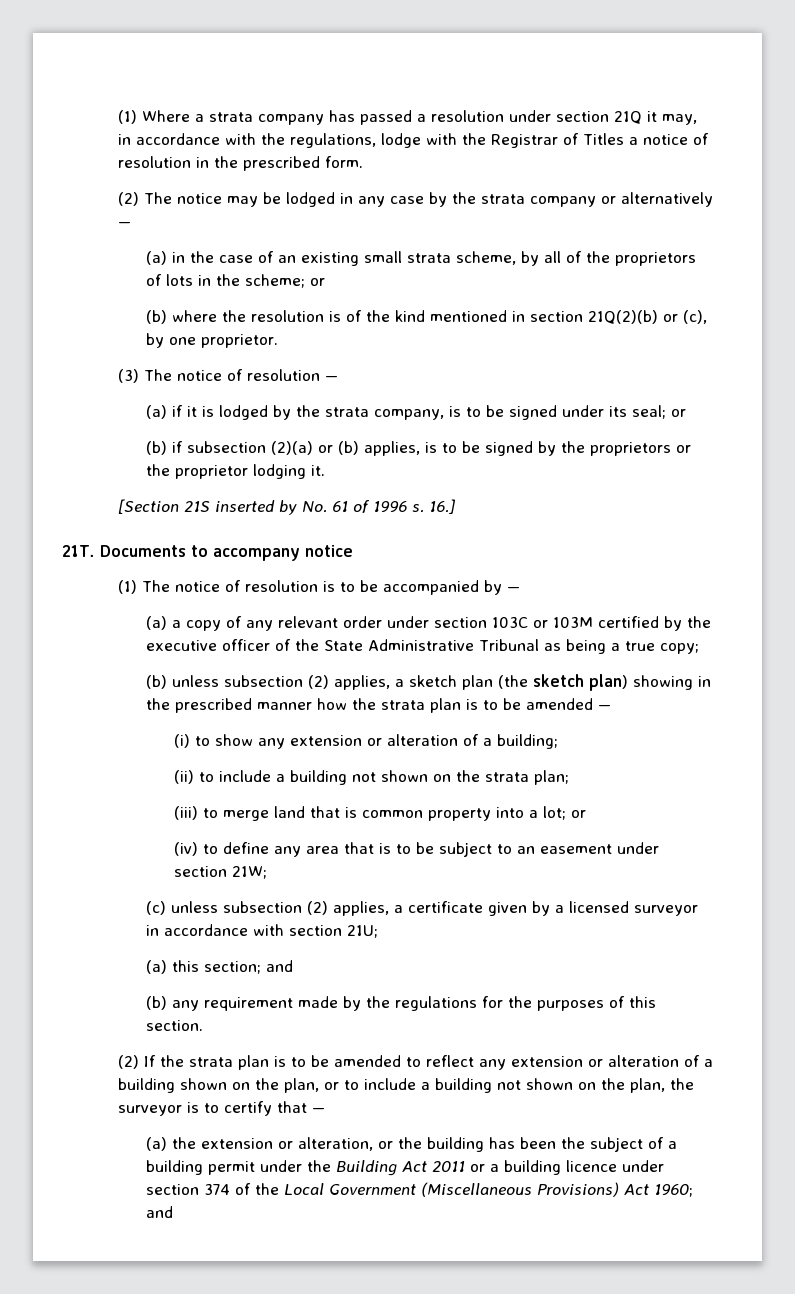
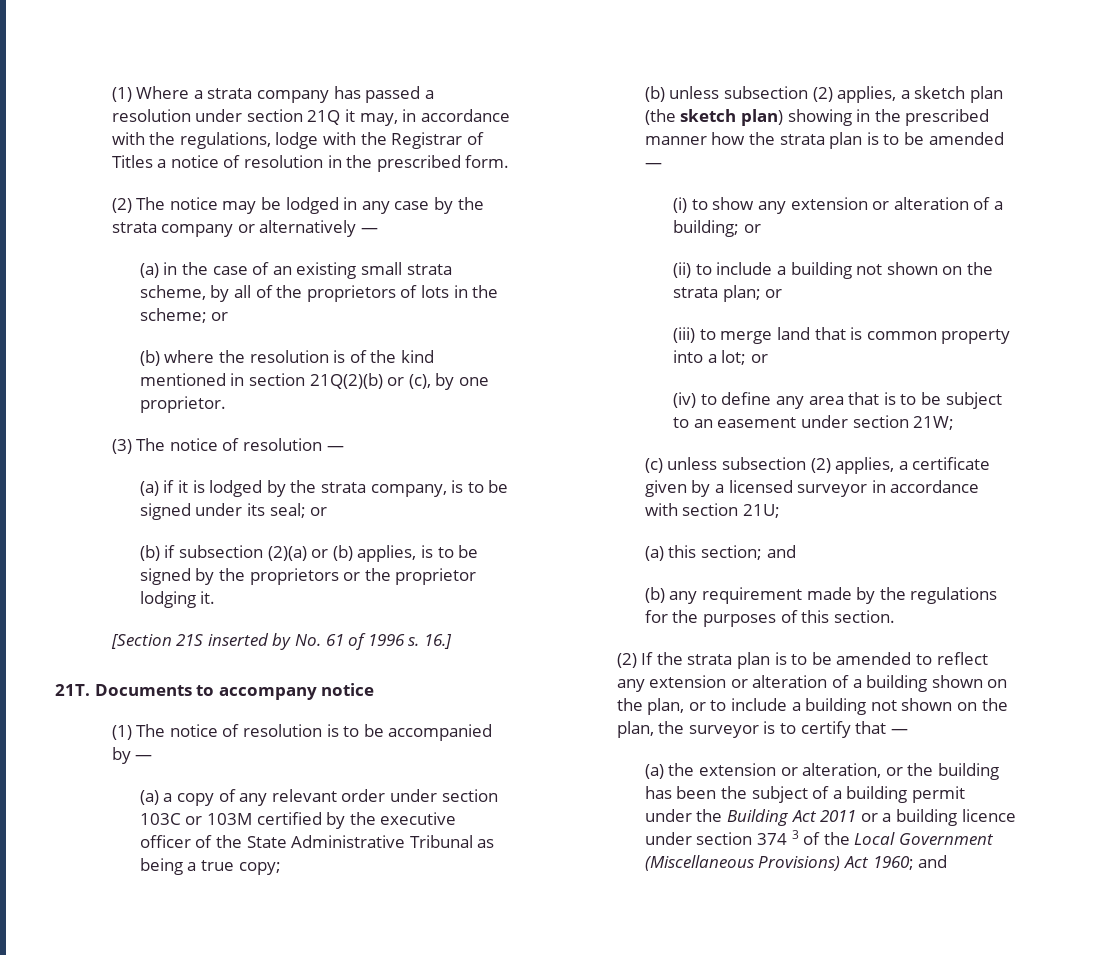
- (i) to show any extension or alteration of a building;
+ (i) to show any extension or alteration of a building; or
- (ii) to include a building not shown on the strata plan;
+ (ii) to include a building not shown on the strata plan; or
- (a) the extension or alteration, or the building has been the subject of a building permit under the Building Act 2011 or a building licence under section 374 of the Local Government (Miscellaneous Provisions) Act 1960; and
+ (a) the extension or alteration, or the building has been the subject of a building permit under the Building Act 2011 or a building licence under section 374 3 of the Local Government (Miscellaneous Provisions) Act 1960; and

